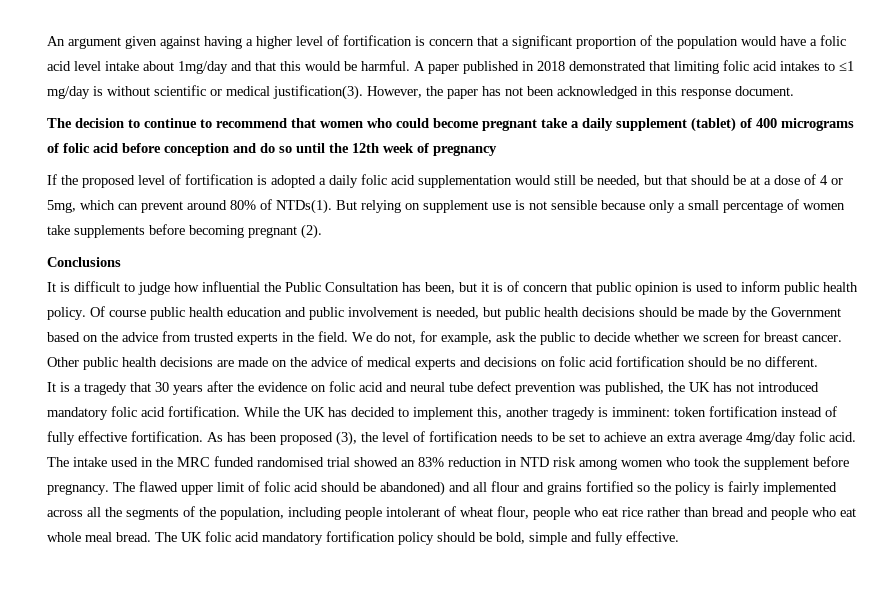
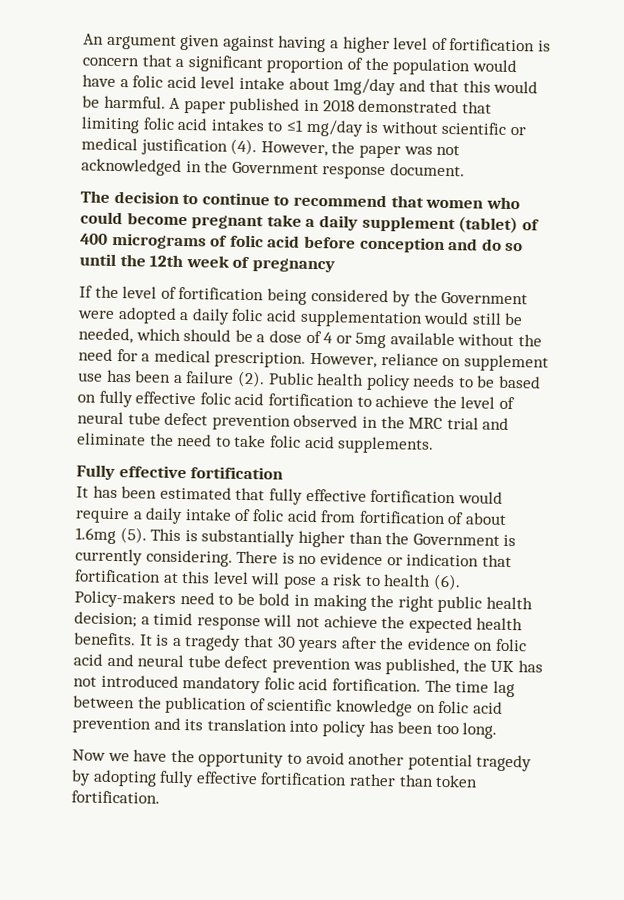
- A paper published in 2018 demonstrated that limiting folic acid intakes to ≤1 mg/day is without scientific or medical justification(3).
+ A paper published in 2018 demonstrated that limiting folic acid intakes to ≤1 mg/day is without scientific or medical justification (4).
- However, the paper has not been acknowledged in this response document.
+ However, the paper was not acknowledged in the Government response document.
- If the proposed level of fortification is adopted a daily folic acid supplementation would still be needed, but that should be at a dose of 4 or 5mg, which can prevent around 80% of NTDs(1). But relying on supplement use is not sensible because only a small percentage of women take supplements before becoming pregnant (2).
- Conclusions
- It is difficult to judge how influential the Public Consultation has been, but it is of concern that public opinion is used to inform public health policy. Of course public health education and public involvement is needed, but public health decisions should be made by the Government based on the advice from trusted experts in the field. We do not, for example, ask the public to decide whether we screen for breast cancer. Other public health decisions are made on the advice of medical experts and decisions on folic acid fortification should be no different.
- It is a tragedy that 30 years after the evidence on folic acid and neural tube defect prevention was published, the UK has not introduced mandatory folic acid fortification.
+ If the level of fortification being considered by the Government were adopted a daily folic acid supplementation would still be needed, which should be a dose of 4 or 5mg available without the need for a medical prescription. However, reliance on supplement use has been a failure (2). Public health policy needs to be based on fully effective folic acid fortification to achieve the level of neural tube defect prevention observed in the MRC trial and eliminate the need to take folic acid supplements.
+ Fully effective fortification
+ It has been estimated that fully effective fortification would require a daily intake of folic acid from fortification of about 1.6mg (5). This is substantially higher than the Government is currently considering. There is no evidence or indication that fortification at this level will pose a risk to health (6). Policy-makers need to be bold in making the right public health decision; a timid response will not achieve the expected health benefits. It is a tragedy that 30 years after the evidence on folic acid and neural tube defect prevention was published, the UK has not introduced mandatory folic acid fortification.
- While the UK has decided to implement this, another tragedy is imminent: token fortification instead of fully effective fortification. As has been proposed (3), the level of fortification needs to be set to achieve an extra average 4mg/day folic acid. The intake used in the MRC funded randomised trial showed an 83% reduction in NTD risk among women who took the supplement before pregnancy. The flawed upper limit of folic acid should be abandoned) and all flour and grains fortified so the policy is fairly implemented across all the segments of the population, including people intolerant of wheat flour, people who eat rice rather than bread and people who eat whole meal bread. The UK folic acid mandatory fortification policy should be bold, simple and fully effective.
+ The time lag between the publication of scientific knowledge on folic acid prevention and its translation into policy has been too long.
+ Now we have the opportunity to avoid another potential tragedy by adopting fully effective fortification rather than token fortification.

